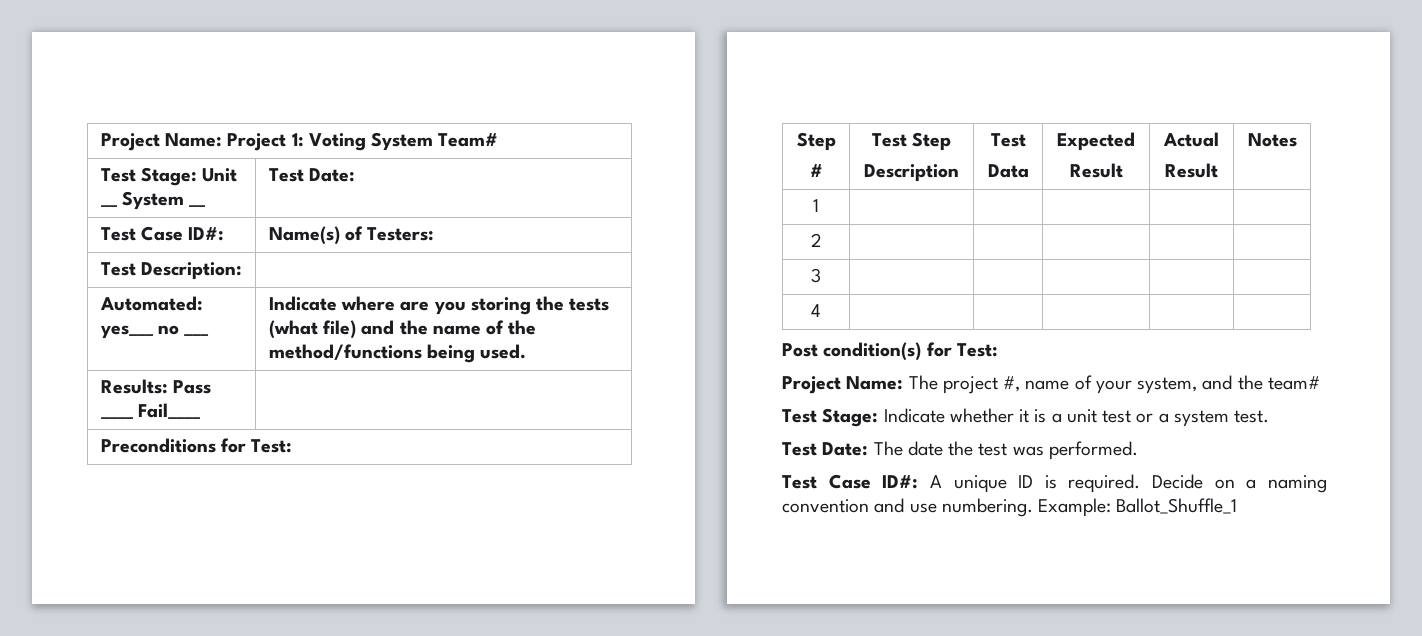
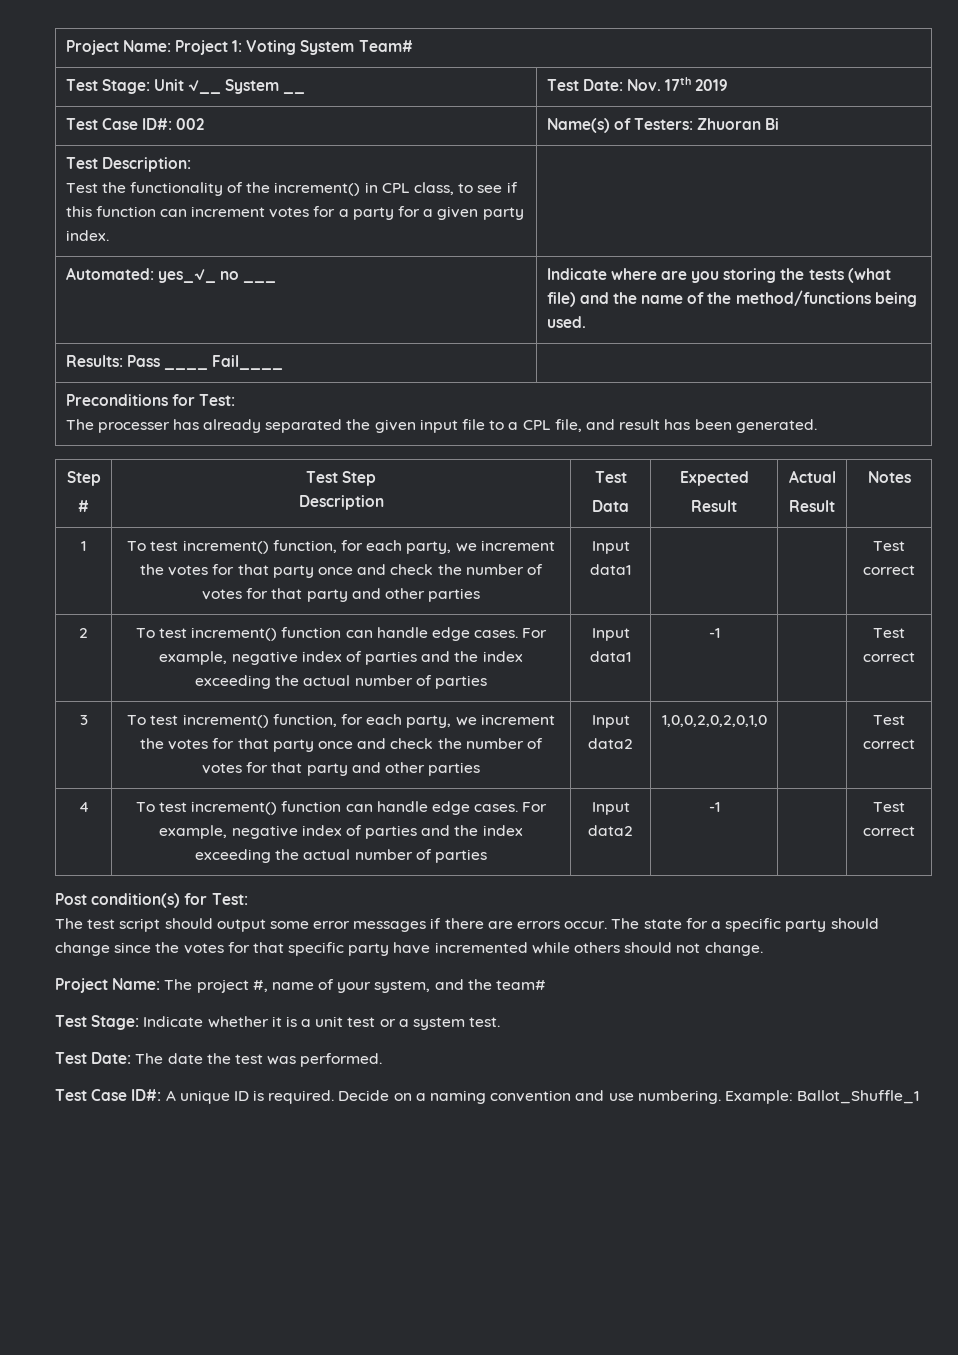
- Test Stage: Unit __ System __ | Test Date:
- Test Case ID#: | Name(s) of Testers:
+ Test Stage: Unit √__ System __ | Test Date: Nov. 17th 2019
+ Test Case ID#: 002 | Name(s) of Testers: Zhuoran Bi
- Test Description: |
+ Test Description:
+ Test the functionality of the increment() in CPL class, to see if this function can increment votes for a party for a given party index. |
- Automated: yes___ no ___ | Indicate where are you storing the tests (what file) and the name of the method/functions being used.
+ Automated: yes_√_ no ___ | Indicate where are you storing the tests (what file) and the name of the method/functions being used.
  Preconditions for Test:
+ The processer has already separated the given input file to a CPL file, and result has been generated.
- 1 | | | | |
- 2 | | | | |
- 3 | | | | |
- 4 | | | | |
+ 1 | To test increment() function, for each party, we increment the votes for that party once and check the number of votes for that party and other parties | Input data1 | | | Test correct
+ 2 | To test increment() function can handle edge cases. For example, negative index of parties and the index exceeding the actual number of parties | Input data1 | -1 | | Test correct
+ 3 | To test increment() function, for each party, we increment the votes for that party once and check the number of votes for that party and other parties | Input data2 | 1,0,0,2,0,2,0,1,0 | | Test correct
+ 4 | To test increment() function can handle edge cases. For example, negative index of parties and the index exceeding the actual number of parties | Input data2 | -1 | | Test correct
  Post condition(s) for Test:
+ The test script should output some error messages if there are errors occur. The state for a specific party should change since the votes for that specific party have incremented while others should not change.

